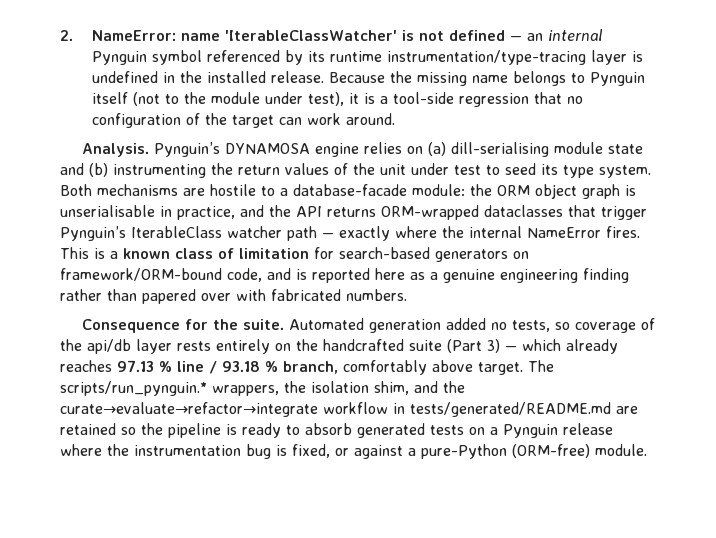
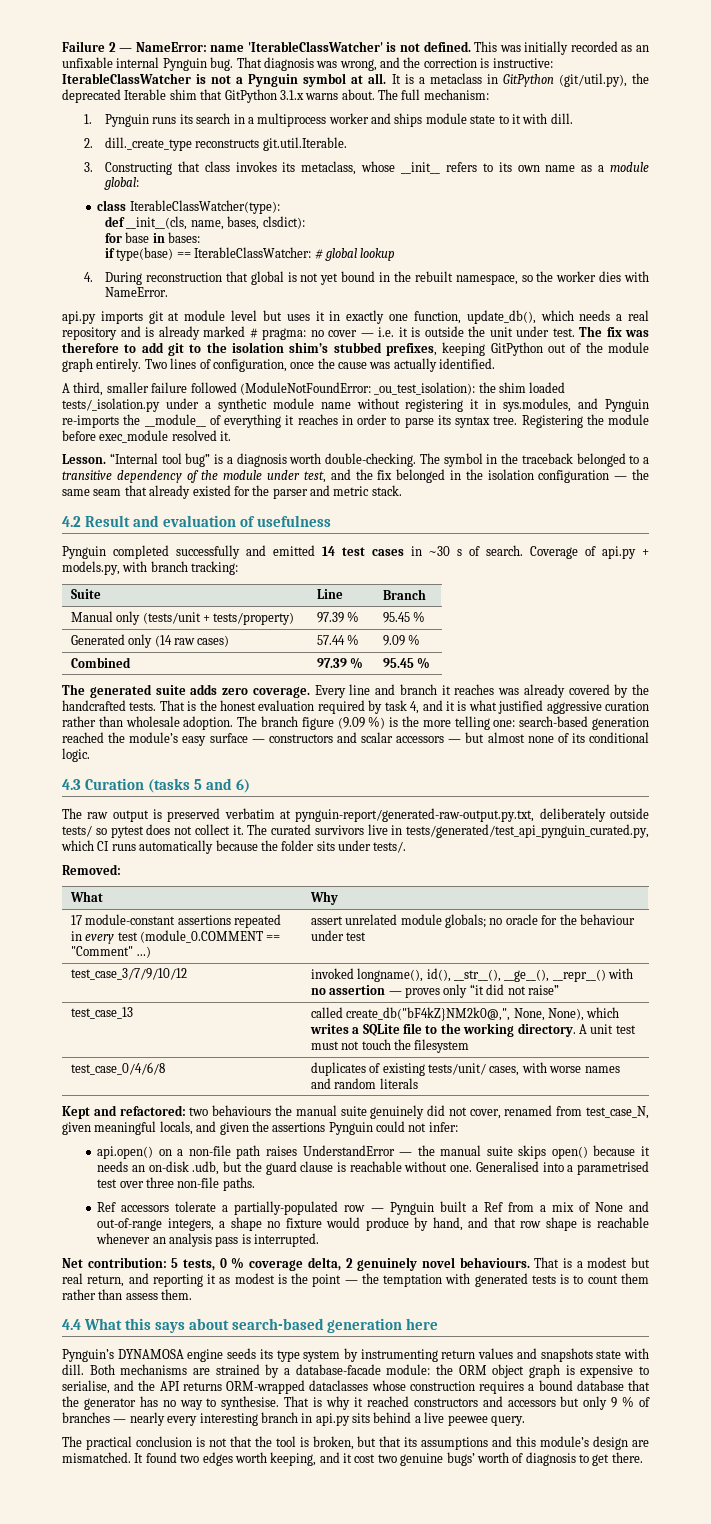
- 2. NameError: name 'IterableClassWatcher' is not defined — an internal Pynguin symbol referenced by its runtime instrumentation/type-tracing layer is undefined in the installed release. Because the missing name belongs to Pynguin itself (not to the module under test), it is a tool-side regression that no configuration of the target can work around.
- Analysis. Pynguin’s DYNAMOSA engine relies on (a) dill-serialising module state and (b) instrumenting the return values of the unit under test to seed its type system.
+ Failure 2 — NameError: name 'IterableClassWatcher' is not defined. This was initially recorded as an unfixable internal Pynguin bug. That diagnosis was wrong, and the correction is instructive: IterableClassWatcher is not a Pynguin symbol at all. It is a metaclass in GitPython (git/util.py), the deprecated Iterable shim that GitPython 3.1.x warns about. The full mechanism:
+ 1. Pynguin runs its search in a multiprocess worker and ships module state to it with dill.
+ 2. dill._create_type reconstructs git.util.Iterable.
+ 3. Constructing that class invokes its metaclass, whose __init__ refers to its own name as a module global:
+ class IterableClassWatcher(type):
+ def __init__(cls, name, bases, clsdict):
+ for base in bases:
+ if type(base) == IterableClassWatcher: # global lookup
+ 4. During reconstruction that global is not yet bound in the rebuilt namespace, so the worker dies with NameError.
+ api.py imports git at module level but uses it in exactly one function, update_db(), which needs a real repository and is already marked # pragma: no cover — i.e. it is outside the unit under test. The fix was therefore to add git to the isolation shim’s stubbed prefixes, keeping GitPython out of the module graph entirely. Two lines of configuration, once the cause was actually identified.
+ A third, smaller failure followed (ModuleNotFoundError: _ou_test_isolation): the shim loaded tests/_isolation.py under a synthetic module name without registering it in sys.modules, and Pynguin re-imports the __module__ of everything it reaches in order to parse its syntax tree. Registering the module before exec_module resolved it.
+ Lesson. “Internal tool bug” is a diagnosis worth double-checking. The symbol in the traceback belonged to a transitive dependency of the module under test, and the fix belonged in the isolation configuration — the same seam that already existed for the parser and metric stack.
+ 4.2 Result and evaluation of usefulness
+ Pynguin completed successfully and emitted 14 test cases in ~30 s of search. Coverage of api.py + models.py, with branch tracking:
+ Suite | Line | Branch
+ Manual only (tests/unit + tests/property) | 97.39 % | 95.45 %
+ Generated only (14 raw cases) | 57.44 % | 9.09 %
+ Combined | 97.39 % | 95.45 %
+ The generated suite adds zero coverage. Every line and branch it reaches was already covered by the handcrafted tests. That is the honest evaluation required by task 4, and it is what justified aggressive curation rather than wholesale adoption. The branch figure (9.09 %) is the more telling one: search-based generation reached the module’s easy surface — constructors and scalar accessors — but almost none of its conditional logic.
+ 4.3 Curation (tasks 5 and 6)
+ The raw output is preserved verbatim at pynguin-report/generated-raw-output.py.txt, deliberately outside tests/ so pytest does not collect it. The curated survivors live in tests/generated/test_api_pynguin_curated.py, which CI runs automatically because the folder sits under tests/.
+ Removed:
+ What | Why
+ 17 module-constant assertions repeated in every test (module_0.COMMENT == "Comment" …) | assert unrelated module globals; no oracle for the behaviour under test
+ test_case_3/7/9/10/12 | invoked longname(), id(), __str__(), __ge__(), __repr__() with no assertion — proves only “it did not raise”
+ test_case_13 | called create_db("bF4kZ}NM2k0@,", None, None), which writes a SQLite file to the working directory. A unit test must not touch the filesystem
+ test_case_0/4/6/8 | duplicates of existing tests/unit/ cases, with worse names and random literals
+ Kept and refactored: two behaviours the manual suite genuinely did not cover, renamed from test_case_N, given meaningful locals, and given the assertions Pynguin could not infer:
+ api.open() on a non-file path raises UnderstandError — the manual suite skips open() because it needs an on-disk .udb, but the guard clause is reachable without one. Generalised into a parametrised test over three non-file paths.
+ Ref accessors tolerate a partially-populated row — Pynguin built a Ref from a mix of None and out-of-range integers, a shape no fixture would produce by hand, and that row shape is reachable whenever an analysis pass is interrupted.
+ Net contribution: 5 tests, 0 % coverage delta, 2 genuinely novel behaviours. That is a modest but real return, and reporting it as modest is the point — the temptation with generated tests is to count them rather than assess them.
+ 4.4 What this says about search-based generation here
+ Pynguin’s DYNAMOSA engine seeds its type system by instrumenting return values and snapshots state with dill.
- Both mechanisms are hostile to a database-facade module: the ORM object graph is unserialisable in practice, and the API returns ORM-wrapped dataclasses that trigger Pynguin’s IterableClass watcher path — exactly where the internal NameError fires. This is a known class of limitation for search-based generators on framework/ORM-bound code, and is reported here as a genuine engineering finding rather than papered over with fabricated numbers.
- Consequence for the suite. Automated generation added no tests, so coverage of the api/db layer rests entirely on the handcrafted suite (Part 3) — which already reaches 97.13 % line / 93.18 % branch, comfortably above target. The scripts/run_pynguin.* wrappers, the isolation shim, and the curate→evaluate→refactor→integrate workflow in tests/generated/README.md are retained so the pipeline is ready to absorb generated tests on a Pynguin release where the instrumentation bug is fixed, or against a pure-Python (ORM-free) module.
+ Both mechanisms are strained by a database-facade module: the ORM object graph is expensive to serialise, and the API returns ORM-wrapped dataclasses whose construction requires a bound database that the generator has no way to synthesise. That is why it reached constructors and accessors but only 9 % of branches — nearly every interesting branch in api.py sits behind a live peewee query.
+ The practical conclusion is not that the tool is broken, but that its assumptions and this module’s design are mismatched. It found two edges worth keeping, and it cost two genuine bugs’ worth of diagnosis to get there.

